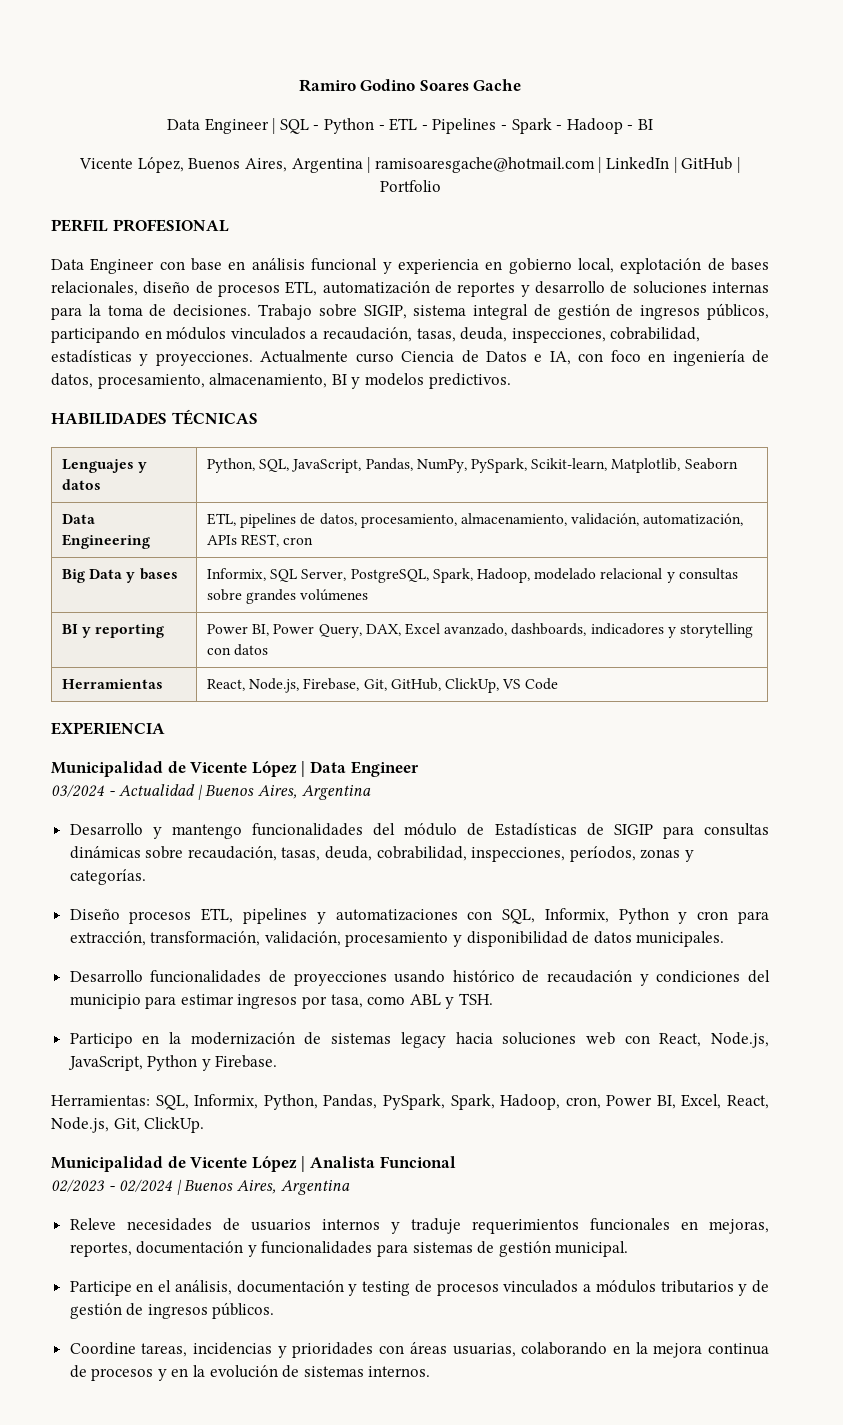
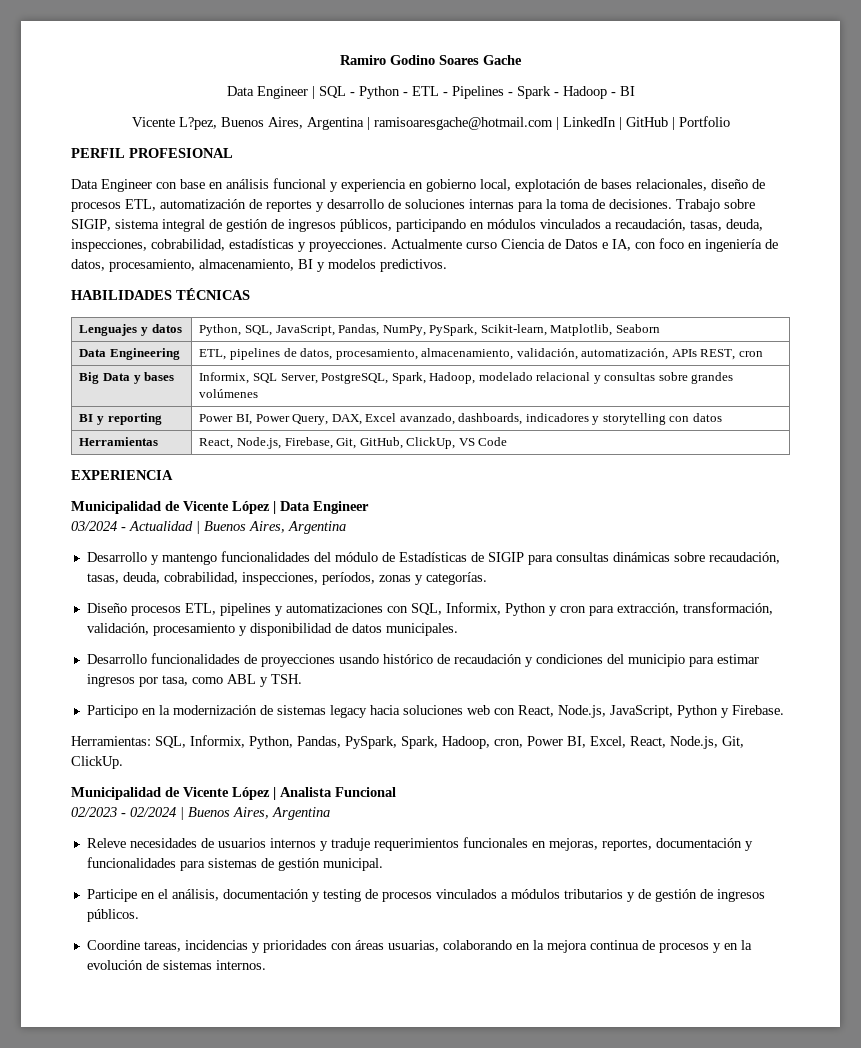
- Vicente López, Buenos Aires, Argentina | ramisoaresgache@hotmail.com | LinkedIn | GitHub | Portfolio
+ Vicente L?pez, Buenos Aires, Argentina | ramisoaresgache@hotmail.com | LinkedIn | GitHub | Portfolio

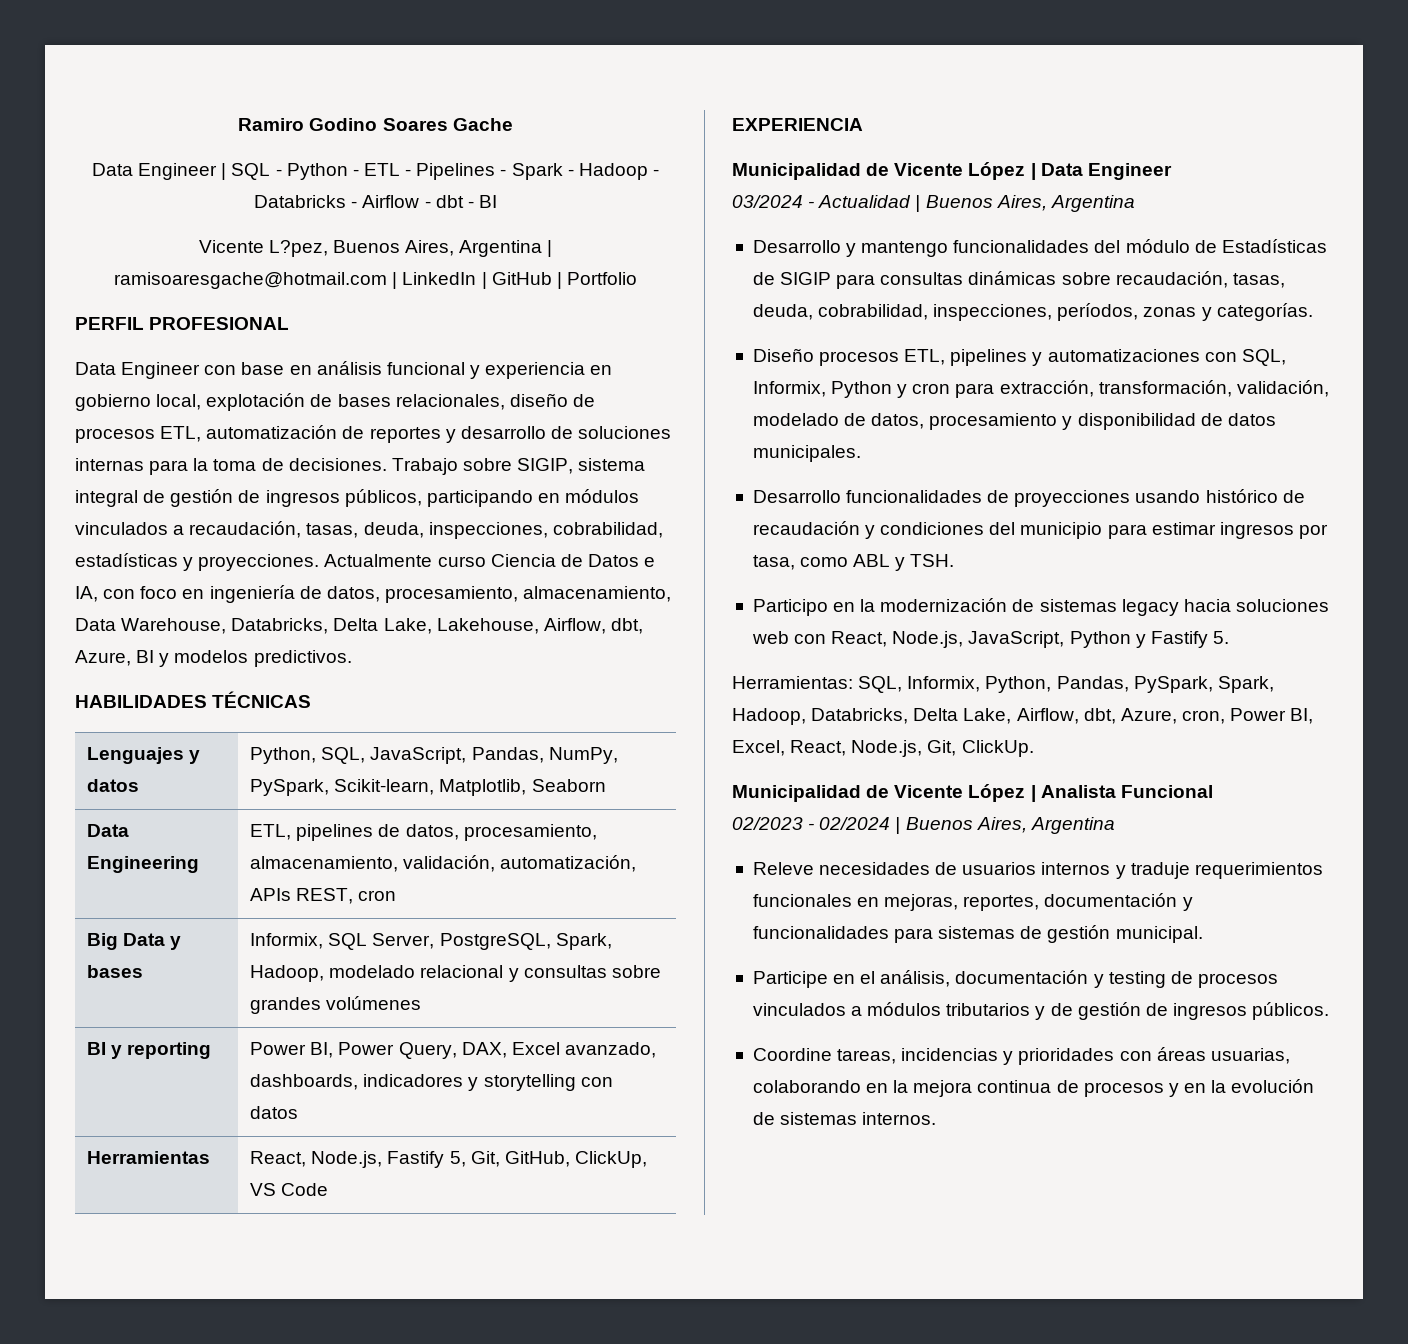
- Data Engineer | SQL - Python - ETL - Pipelines - Spark - Hadoop - BI
+ Data Engineer | SQL - Python - ETL - Pipelines - Spark - Hadoop - Databricks - Airflow - dbt - BI
- Actualmente curso Ciencia de Datos e IA, con foco en ingeniería de datos, procesamiento, almacenamiento, BI y modelos predictivos.
+ Actualmente curso Ciencia de Datos e IA, con foco en ingeniería de datos, procesamiento, almacenamiento, Data Warehouse, Databricks, Delta Lake, Lakehouse, Airflow, dbt, Azure, BI y modelos predictivos.
- Herramientas | React, Node.js, Firebase, Git, GitHub, ClickUp, VS Code
+ Herramientas | React, Node.js, Fastify 5, Git, GitHub, ClickUp, VS Code
- Diseño procesos ETL, pipelines y automatizaciones con SQL, Informix, Python y cron para extracción, transformación, validación, procesamiento y disponibilidad de datos municipales.
+ Diseño procesos ETL, pipelines y automatizaciones con SQL, Informix, Python y cron para extracción, transformación, validación, modelado de datos, procesamiento y disponibilidad de datos municipales.
- Participo en la modernización de sistemas legacy hacia soluciones web con React, Node.js, JavaScript, Python y Firebase.
+ Participo en la modernización de sistemas legacy hacia soluciones web con React, Node.js, JavaScript, Python y Fastify 5.
- Herramientas: SQL, Informix, Python, Pandas, PySpark, Spark, Hadoop, cron, Power BI, Excel, React, Node.js, Git, ClickUp.
+ Herramientas: SQL, Informix, Python, Pandas, PySpark, Spark, Hadoop, Databricks, Delta Lake, Airflow, dbt, Azure, cron, Power BI, Excel, React, Node.js, Git, ClickUp.

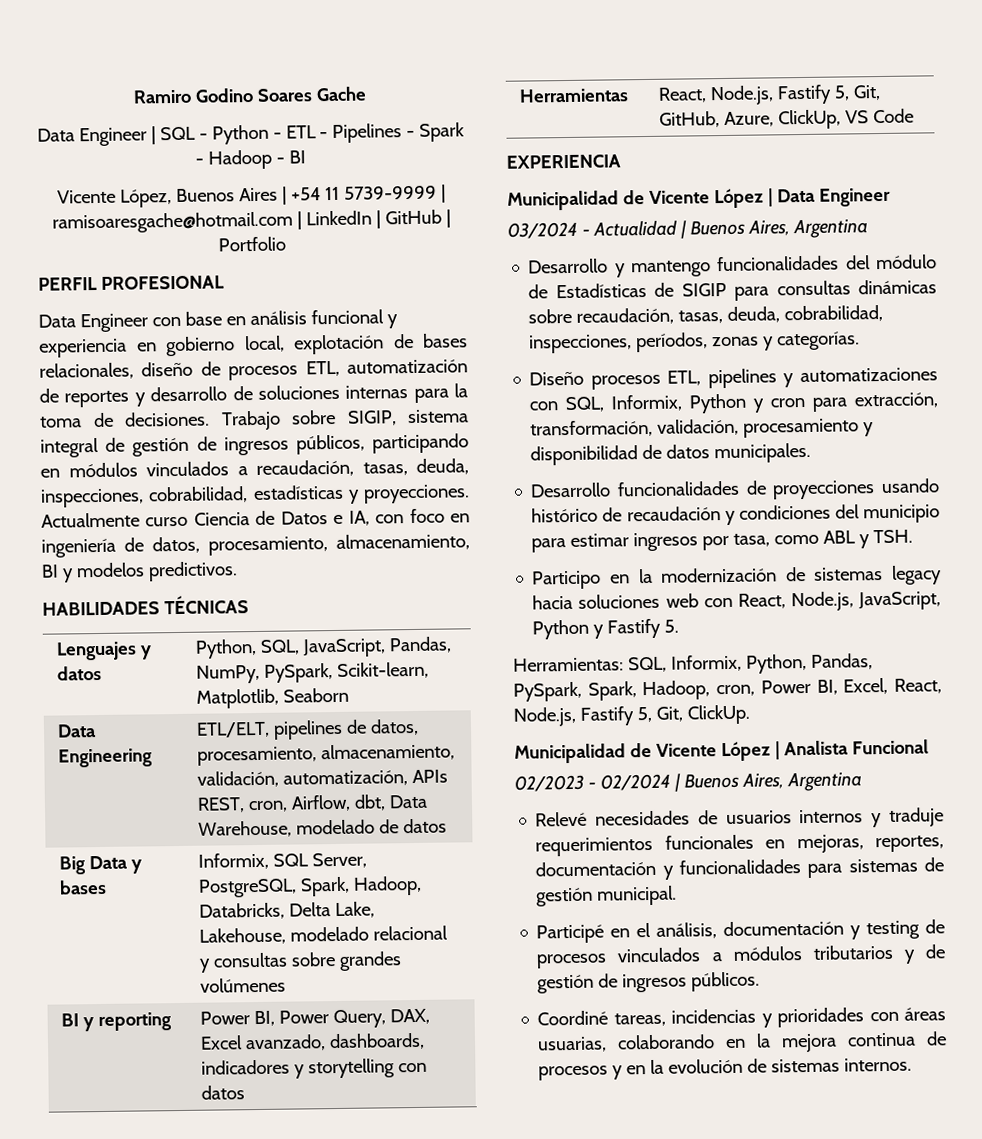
- Data Engineer | SQL - Python - ETL - Pipelines - Spark - Hadoop - Databricks - Airflow - dbt - BI
- Vicente L?pez, Buenos Aires, Argentina | ramisoaresgache@hotmail.com | LinkedIn | GitHub | Portfolio
+ Data Engineer | SQL - Python - ETL - Pipelines - Spark - Hadoop - BI
+ Vicente López, Buenos Aires | +54 11 5739-9999 | ramisoaresgache@hotmail.com | LinkedIn | GitHub | Portfolio
- Actualmente curso Ciencia de Datos e IA, con foco en ingeniería de datos, procesamiento, almacenamiento, Data Warehouse, Databricks, Delta Lake, Lakehouse, Airflow, dbt, Azure, BI y modelos predictivos.
+ Actualmente curso Ciencia de Datos e IA, con foco en ingeniería de datos, procesamiento, almacenamiento, BI y modelos predictivos.
- Data Engineering | ETL, pipelines de datos, procesamiento, almacenamiento, validación, automatización, APIs REST, cron
+ Data Engineering | ETL/ELT, pipelines de datos, procesamiento, almacenamiento, validación, automatización, APIs REST, cron, Airflow, dbt, Data Warehouse, modelado de datos
- Big Data y bases | Informix, SQL Server, PostgreSQL, Spark, Hadoop, modelado relacional y consultas sobre grandes volúmenes
+ Big Data y bases | Informix, SQL Server, PostgreSQL, Spark, Hadoop, Databricks, Delta Lake, Lakehouse, modelado relacional y consultas sobre grandes volúmenes
- Herramientas | React, Node.js, Fastify 5, Git, GitHub, ClickUp, VS Code
+ Herramientas | React, Node.js, Fastify 5, Git, GitHub, Azure, ClickUp, VS Code
- Diseño procesos ETL, pipelines y automatizaciones con SQL, Informix, Python y cron para extracción, transformación, validación, modelado de datos, procesamiento y disponibilidad de datos municipales.
+ Diseño procesos ETL, pipelines y automatizaciones con SQL, Informix, Python y cron para extracción, transformación, validación, procesamiento y disponibilidad de datos municipales.
- Herramientas: SQL, Informix, Python, Pandas, PySpark, Spark, Hadoop, Databricks, Delta Lake, Airflow, dbt, Azure, cron, Power BI, Excel, React, Node.js, Git, ClickUp.
+ Herramientas: SQL, Informix, Python, Pandas, PySpark, Spark, Hadoop, cron, Power BI, Excel, React, Node.js, Fastify 5, Git, ClickUp.
- Releve necesidades de usuarios internos y traduje requerimientos funcionales en mejoras, reportes, documentación y funcionalidades para sistemas de gestión municipal.
+ Relevé necesidades de usuarios internos y traduje requerimientos funcionales en mejoras, reportes, documentación y funcionalidades para sistemas de gestión municipal.
- Participe en el análisis, documentación y testing de procesos vinculados a módulos tributarios y de gestión de ingresos públicos.
+ Participé en el análisis, documentación y testing de procesos vinculados a módulos tributarios y de gestión de ingresos públicos.
- Coordine tareas, incidencias y prioridades con áreas usuarias, colaborando en la mejora continua de procesos y en la evolución de sistemas internos.
+ Coordiné tareas, incidencias y prioridades con áreas usuarias, colaborando en la mejora continua de procesos y en la evolución de sistemas internos.

